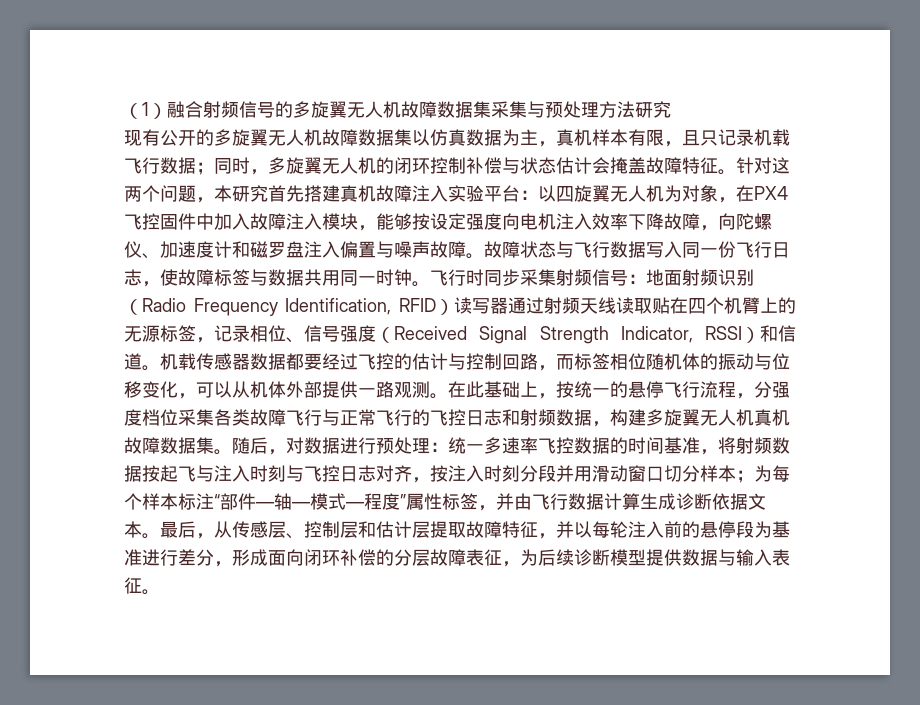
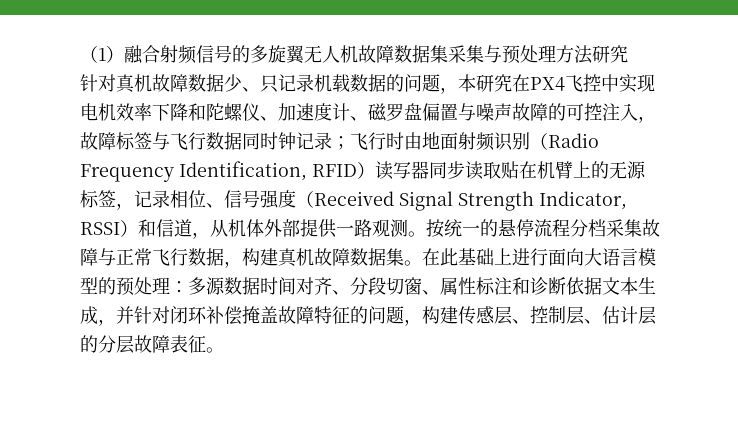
- 现有公开的多旋翼无人机故障数据集以仿真数据为主，真机样本有限，且只记录机载飞行数据；同时，多旋翼无人机的闭环控制补偿与状态估计会掩盖故障特征。针对这两个问题，本研究首先搭建真机故障注入实验平台：以四旋翼无人机为对象，在PX4飞控固件中加入故障注入模块，能够按设定强度向电机注入效率下降故障，向陀螺仪、加速度计和磁罗盘注入偏置与噪声故障。故障状态与飞行数据写入同一份飞行日志，使故障标签与数据共用同一时钟。飞行时同步采集射频信号：地面射频识别（Radio Frequency Identification, RFID）读写器通过射频天线读取贴在四个机臂上的无源标签，记录相位、信号强度（Received Signal Strength Indicator, RSSI）和信道。机载传感器数据都要经过飞控的估计与控制回路，而标签相位随机体的振动与位移变化，可以从机体外部提供一路观测。
+ 针对真机故障数据少、只记录机载数据的问题，本研究在PX4飞控中实现电机效率下降和陀螺仪、加速度计、磁罗盘偏置与噪声故障的可控注入，故障标签与飞行数据同时钟记录；飞行时由地面射频识别（Radio Frequency Identification, RFID）读写器同步读取贴在机臂上的无源标签，记录相位、信号强度（Received Signal Strength Indicator, RSSI）和信道，从机体外部提供一路观测。
- 在此基础上，按统一的悬停飞行流程，分强度档位采集各类故障飞行与正常飞行的飞控日志和射频数据，构建多旋翼无人机真机故障数据集。随后，对数据进行预处理：统一多速率飞控数据的时间基准，将射频数据按起飞与注入时刻与飞控日志对齐，按注入时刻分段并用滑动窗口切分样本；为每个样本标注“部件—轴—模式—程度”属性标签，并由飞行数据计算生成诊断依据文本。最后，从传感层、控制层和估计层提取故障特征，并以每轮注入前的悬停段为基准进行差分，形成面向闭环补偿的分层故障表征，为后续诊断模型提供数据与输入表征。
+ 按统一的悬停流程分档采集故障与正常飞行数据，构建真机故障数据集。在此基础上进行面向大语言模型的预处理：多源数据时间对齐、分段切窗、属性标注和诊断依据文本生成，并针对闭环补偿掩盖故障特征的问题，构建传感层、控制层、估计层的分层故障表征。

